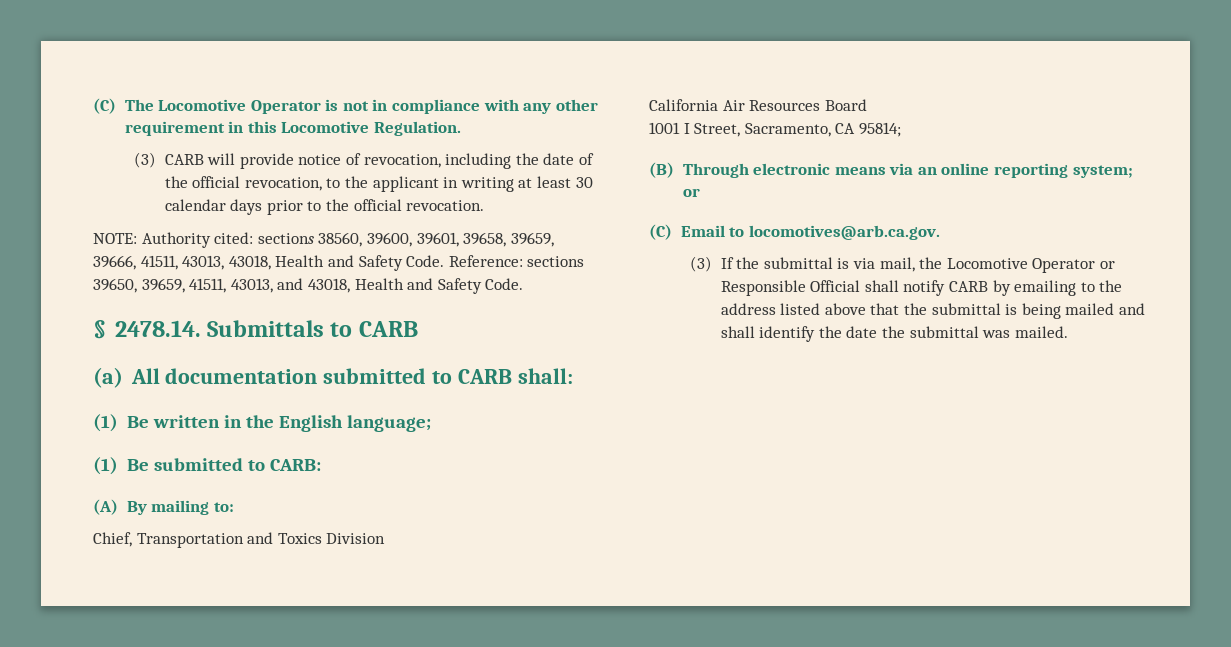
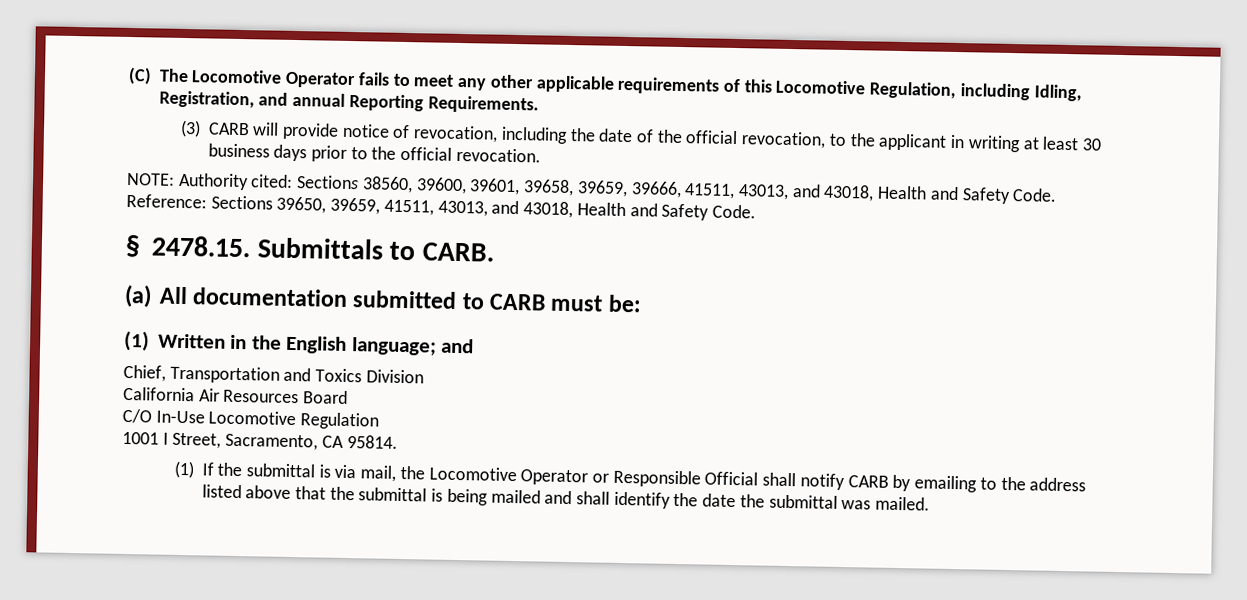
- (C) The Locomotive Operator is not in compliance with any other requirement in this Locomotive Regulation.
+ (C) The Locomotive Operator fails to meet any other applicable requirements of this Locomotive Regulation, including Idling, Registration, and annual Reporting Requirements.
- (3) CARB will provide notice of revocation, including the date of the official revocation, to the applicant in writing at least 30 calendar days prior to the official revocation.
+ (3) CARB will provide notice of revocation, including the date of the official revocation, to the applicant in writing at least 30 business days prior to the official revocation.
- NOTE: Authority cited: sections 38560, 39600, 39601, 39658, 39659, 39666, 41511, 43013, 43018, Health and Safety Code.
+ NOTE: Authority cited: Sections 38560, 39600, 39601, 39658, 39659, 39666, 41511, 43013, and 43018, Health and Safety Code.
- Reference: sections 39650, 39659, 41511, 43013, and 43018, Health and Safety Code.
+ Reference: Sections 39650, 39659, 41511, 43013, and 43018, Health and Safety Code.
- § 2478.14. Submittals to CARB
+ § 2478.15. Submittals to CARB.
- (a) All documentation submitted to CARB shall:
- (1) Be written in the English language;
- (1) Be submitted to CARB:
- (A) By mailing to:
+ (a) All documentation submitted to CARB must be:
+ (1) Written in the English language; and
+ C/O In-Use Locomotive Regulation
- 1001 I Street, Sacramento, CA 95814;
- (B) Through electronic means via an online reporting system; or
- (C) Email to locomotives@arb.ca.gov.
- (3) If the submittal is via mail, the Locomotive Operator or Responsible Official shall notify CARB by emailing to the address listed above that the submittal is being mailed and shall identify the date the submittal was mailed.
+ 1001 I Street, Sacramento, CA 95814.
+ (1) If the submittal is via mail, the Locomotive Operator or Responsible Official shall notify CARB by emailing to the address listed above that the submittal is being mailed and shall identify the date the submittal was mailed.

